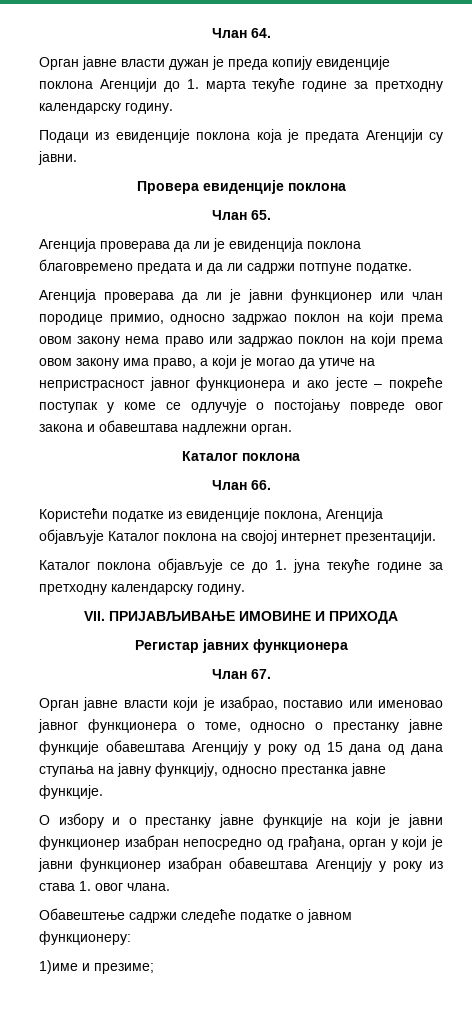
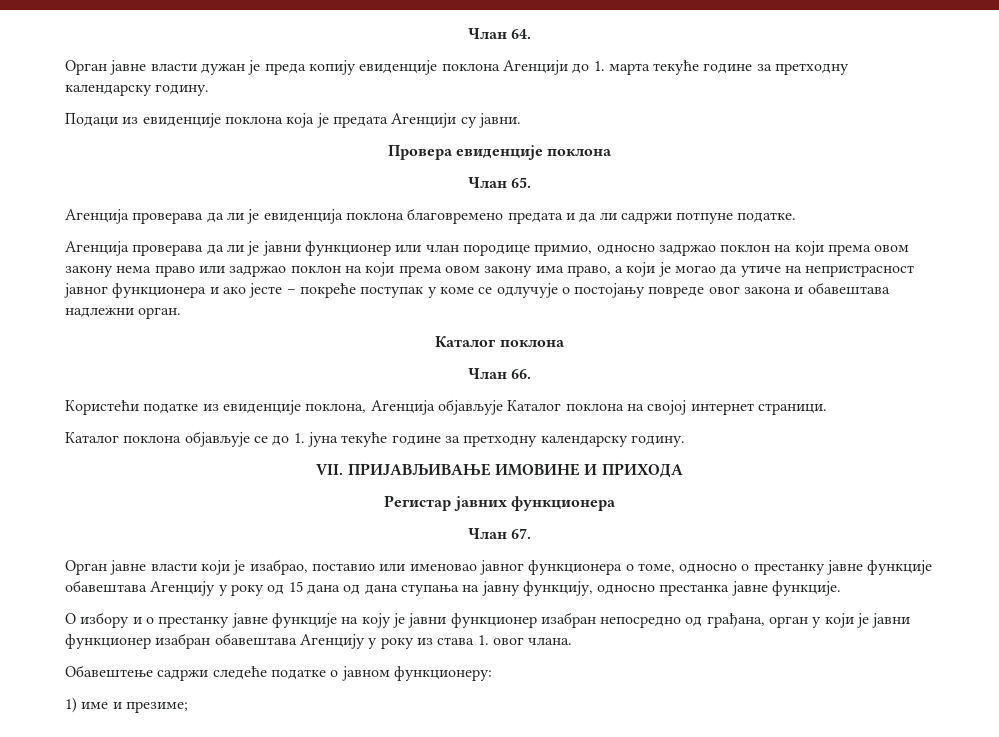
- Користећи податке из евиденције поклона, Агенција објављује Каталог поклона на својој интернет презентацији.
+ Користећи податке из евиденције поклона, Агенција објављује Каталог поклона на својој интернет страници.
- О избору и о престанку јавне функције на који је јавни функционер изабран непосредно од грађана, орган у који је јавни функционер изабран обавештава Агенцију у року из става 1. овог члана.
+ О избору и о престанку јавне функције на коју је јавни функционер изабран непосредно од грађана, орган у који је јавни функционер изабран обавештава Агенцију у року из става 1. овог члана.
- 1)име и презиме;
+ 1) име и презиме;

